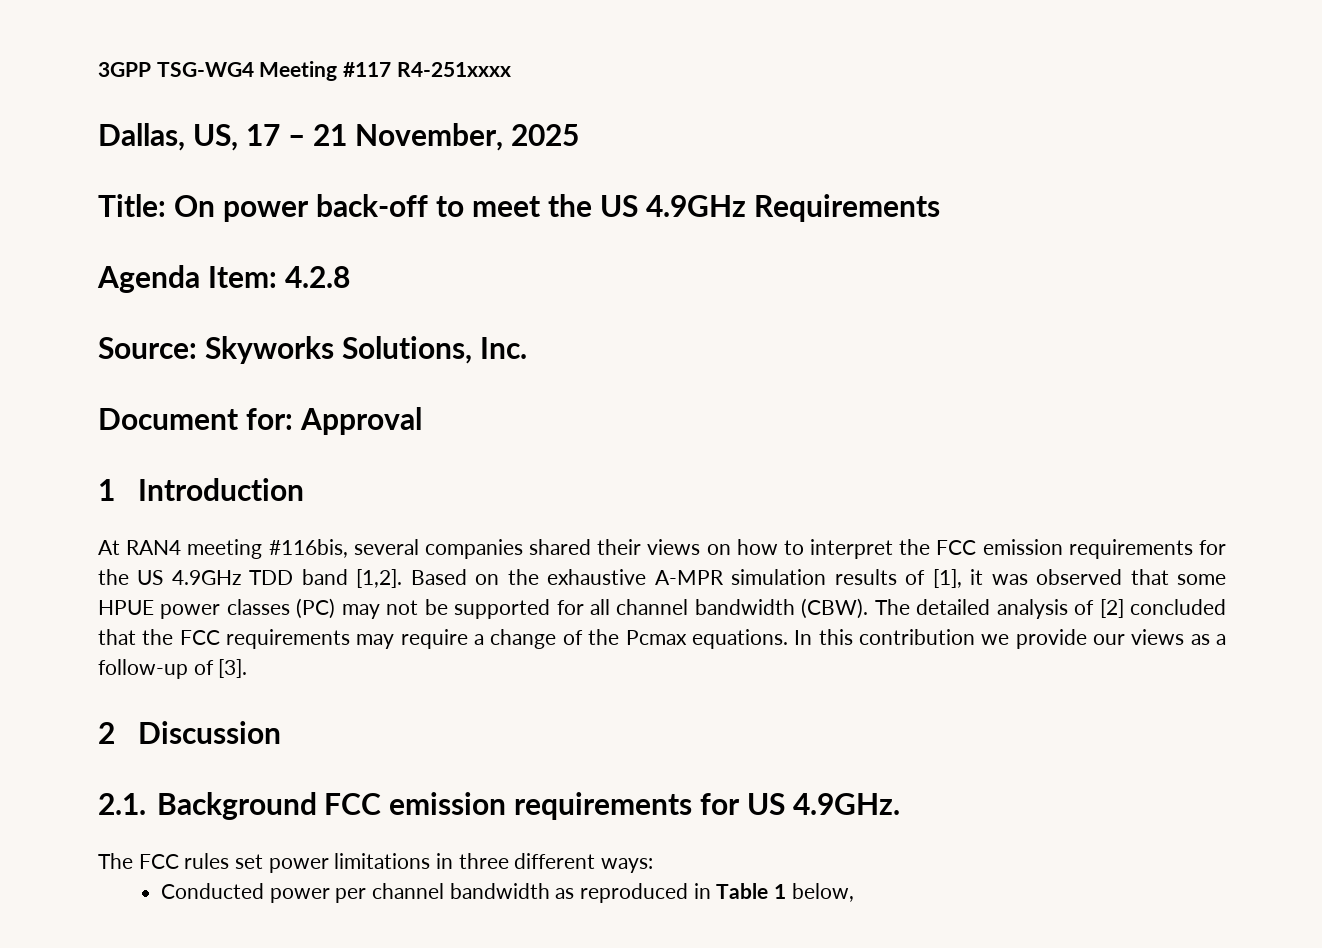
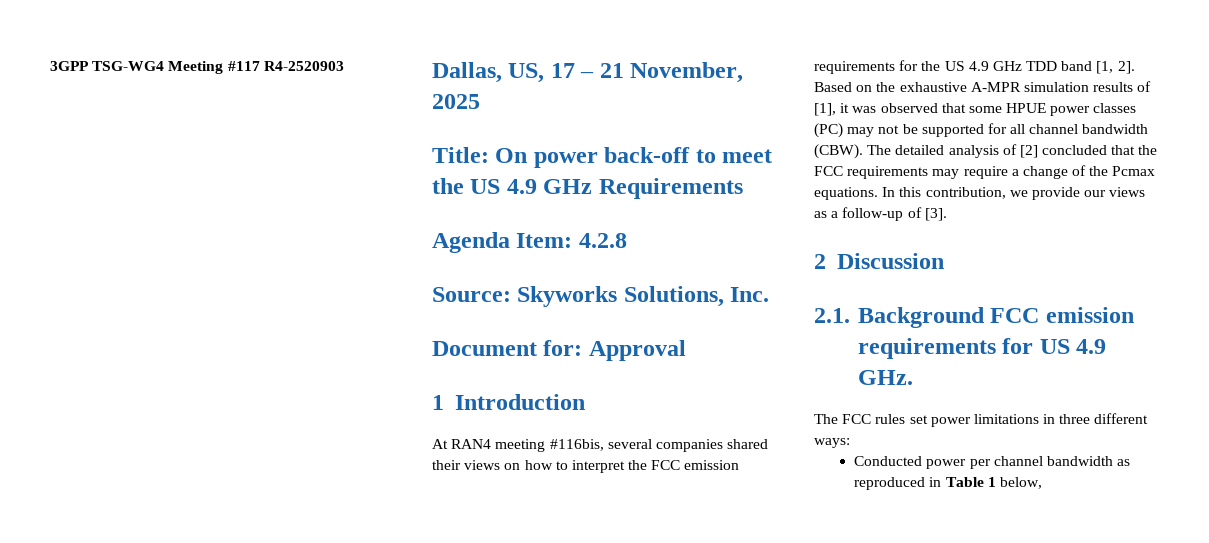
- 3GPP TSG-WG4 Meeting #117 R4-251xxxx
+ 3GPP TSG-WG4 Meeting #117 R4-2520903
- Title: On power back-off to meet the US 4.9GHz Requirements
+ Title: On power back-off to meet the US 4.9 GHz Requirements
- At RAN4 meeting #116bis, several companies shared their views on how to interpret the FCC emission requirements for the US 4.9GHz TDD band [1,2].
+ At RAN4 meeting #116bis, several companies shared their views on how to interpret the FCC emission requirements for the US 4.9 GHz TDD band [1, 2].
- In this contribution we provide our views as a follow-up of [3].
+ In this contribution, we provide our views as a follow-up of [3].
- 2.1. Background FCC emission requirements for US 4.9GHz.
+ 2.1. Background FCC emission requirements for US 4.9 GHz.

